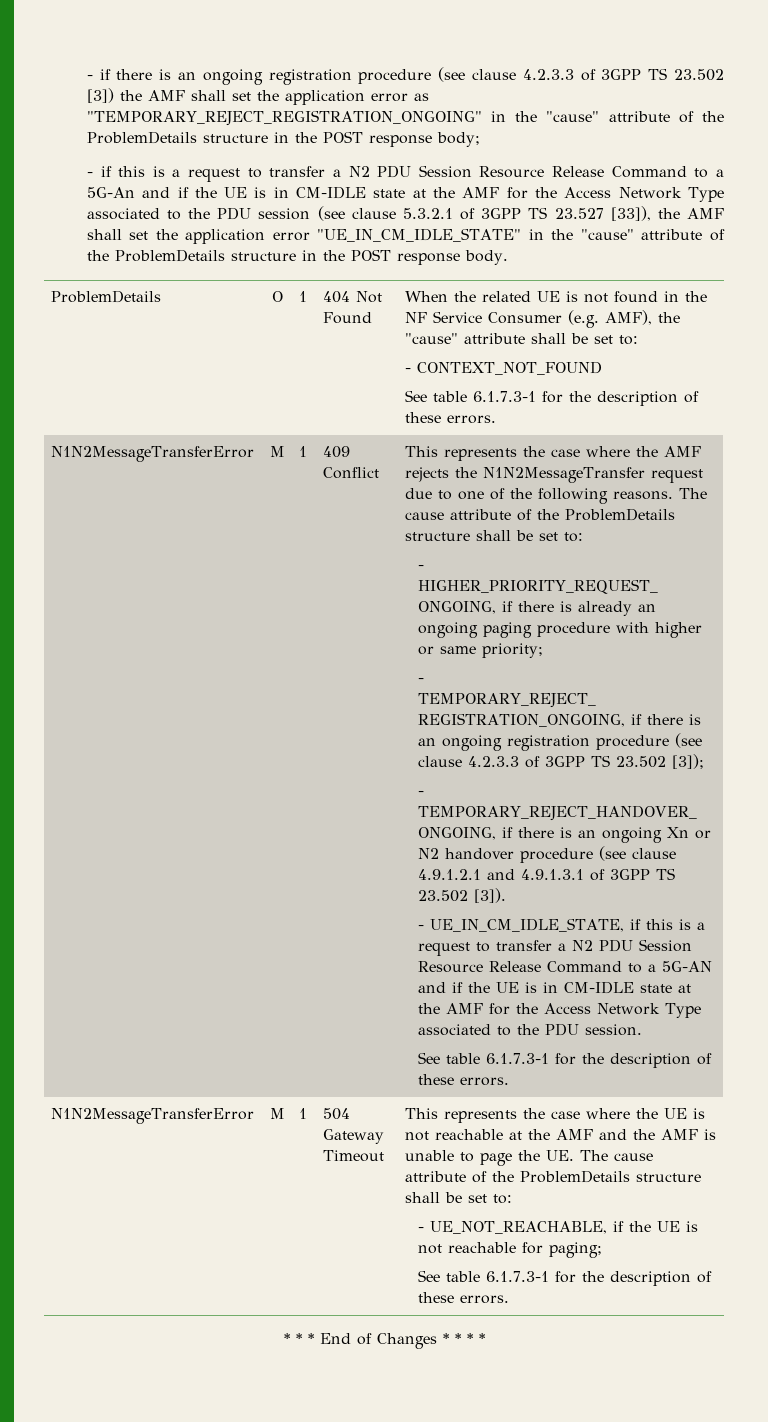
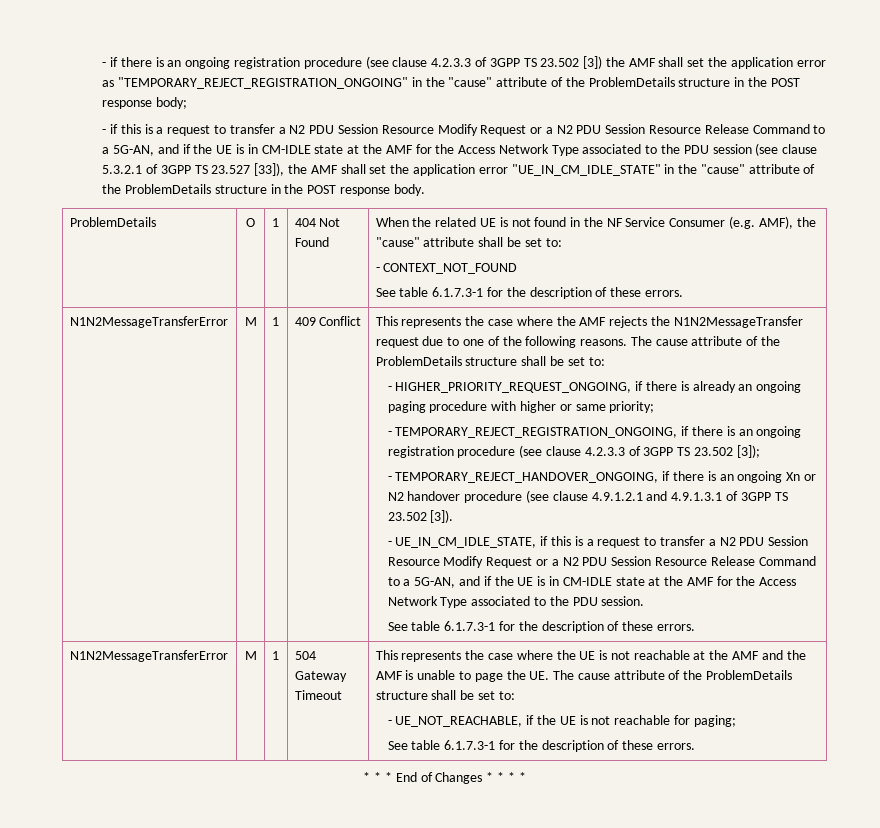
- - if this is a request to transfer a N2 PDU Session Resource Release Command to a 5G-An and if the UE is in CM-IDLE state at the AMF for the Access Network Type associated to the PDU session (see clause 5.3.2.1 of 3GPP TS 23.527 [33]), the AMF shall set the application error "UE_IN_CM_IDLE_STATE" in the "cause" attribute of the ProblemDetails structure in the POST response body.
+ - if this is a request to transfer a N2 PDU Session Resource Modify Request or a N2 PDU Session Resource Release Command to a 5G-AN, and if the UE is in CM-IDLE state at the AMF for the Access Network Type associated to the PDU session (see clause 5.3.2.1 of 3GPP TS 23.527 [33]), the AMF shall set the application error "UE_IN_CM_IDLE_STATE" in the "cause" attribute of the ProblemDetails structure in the POST response body.
- - UE_IN_CM_IDLE_STATE, if this is a request to transfer a N2 PDU Session Resource Release Command to a 5G-AN and if the UE is in CM-IDLE state at the AMF for the Access Network Type associated to the PDU session.
+ - UE_IN_CM_IDLE_STATE, if this is a request to transfer a N2 PDU Session Resource Modify Request or a N2 PDU Session Resource Release Command to a 5G-AN, and if the UE is in CM-IDLE state at the AMF for the Access Network Type associated to the PDU session.

